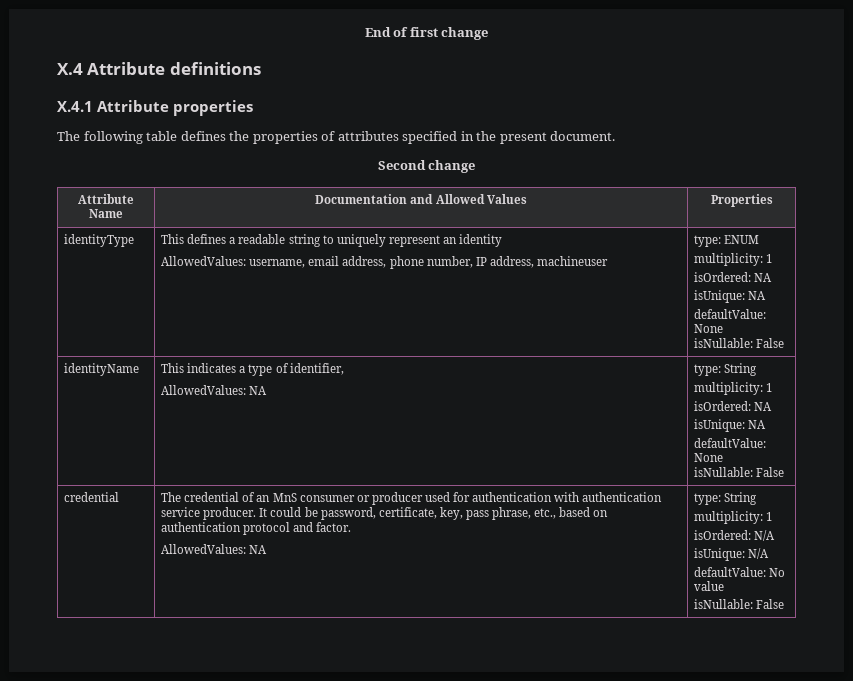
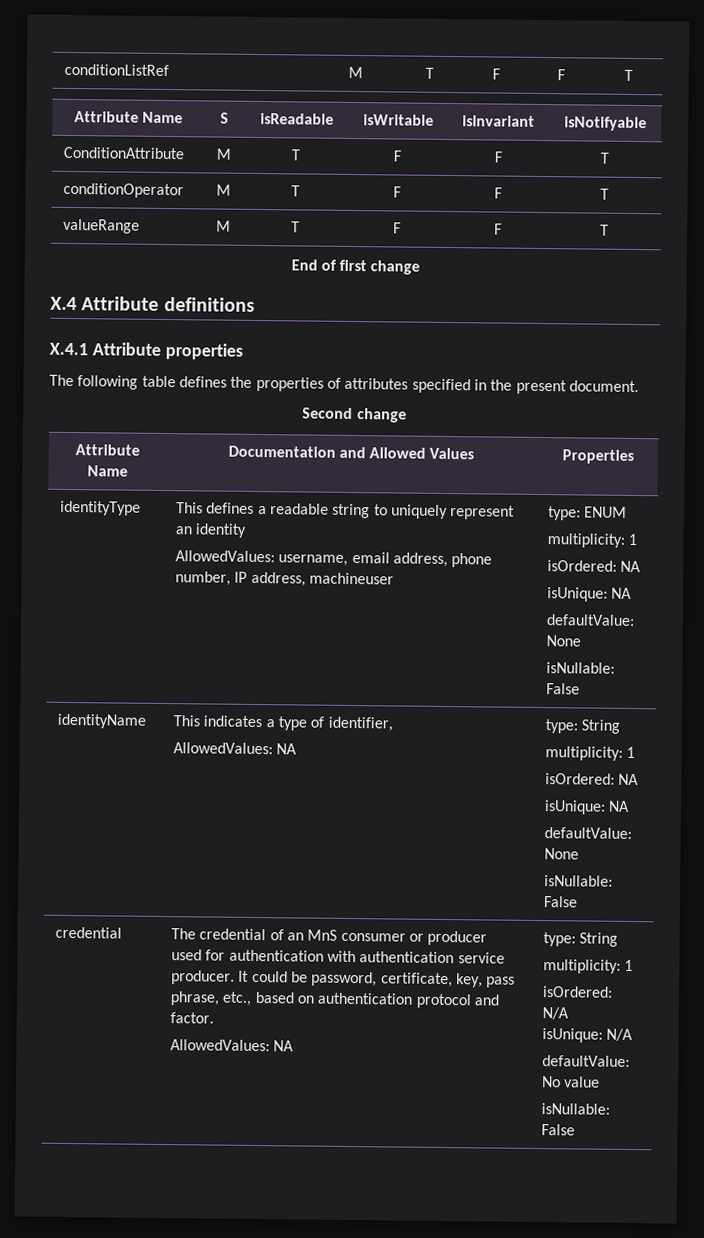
+ conditionListRef | M | T | F | F | T
+ Attribute Name | S | isReadable | isWritable | isInvariant | isNotifyable
+ ConditionAttribute | M | T | F | F | T
+ conditionOperator | M | T | F | F | T
+ valueRange | M | T | F | F | T

